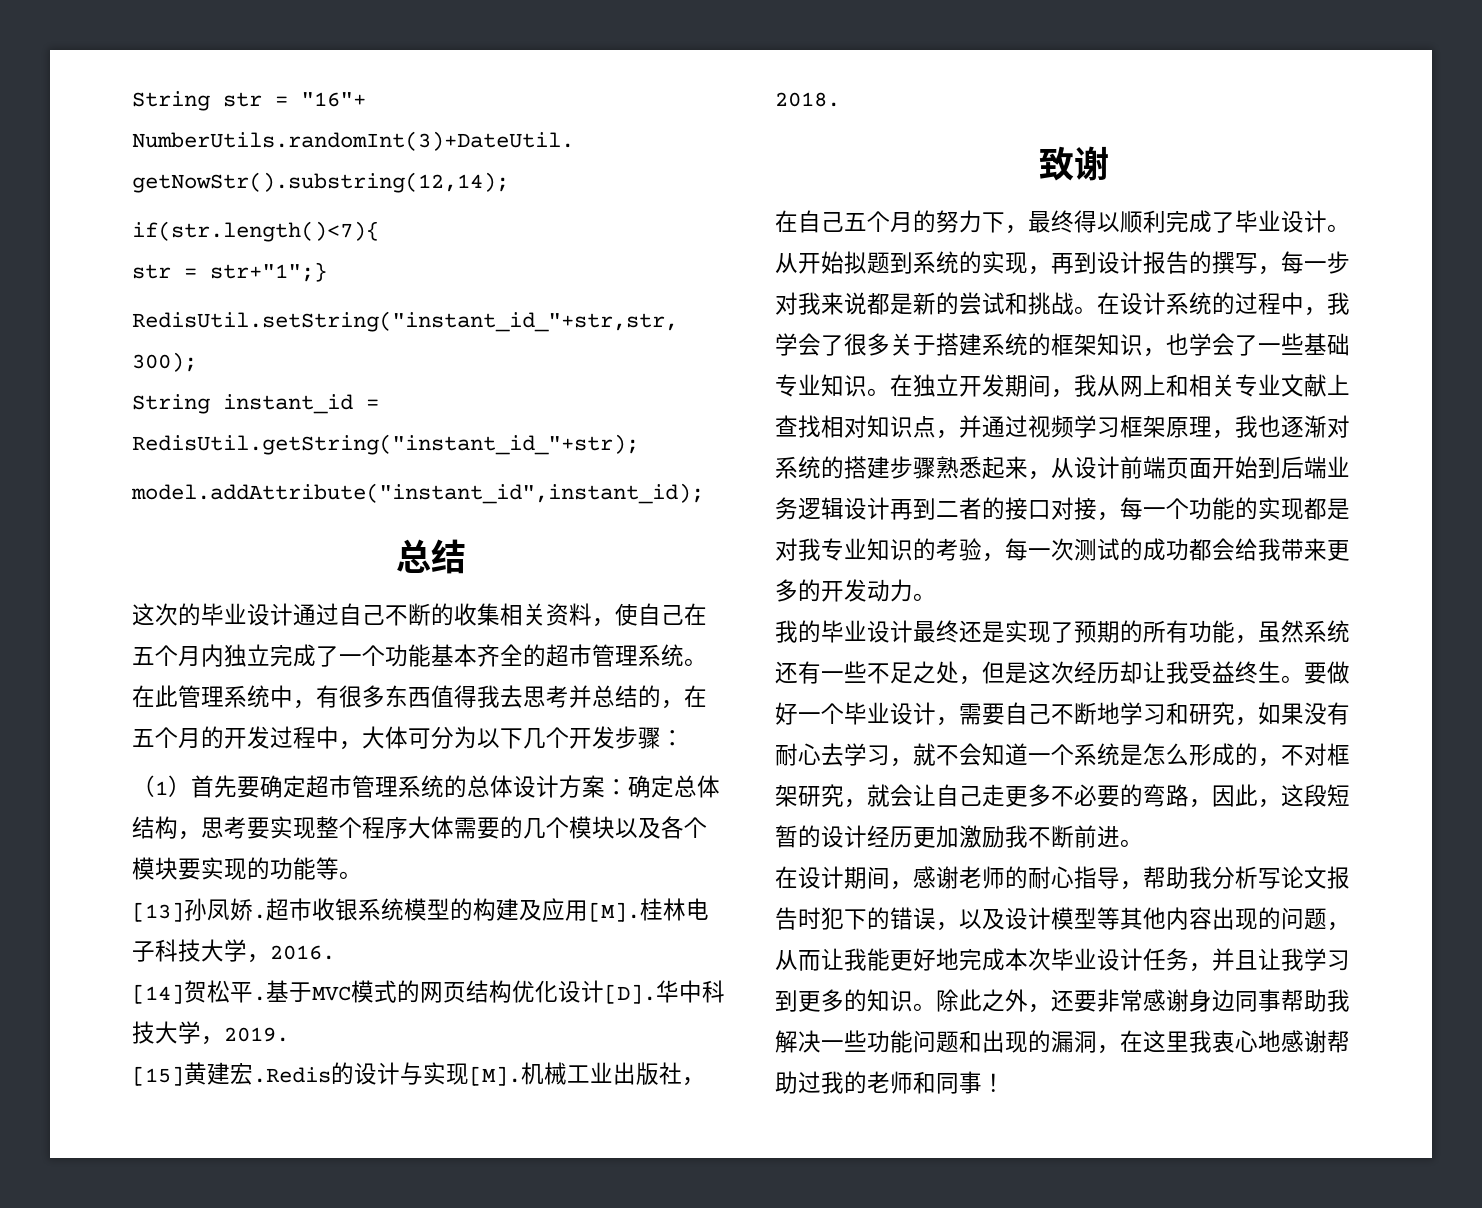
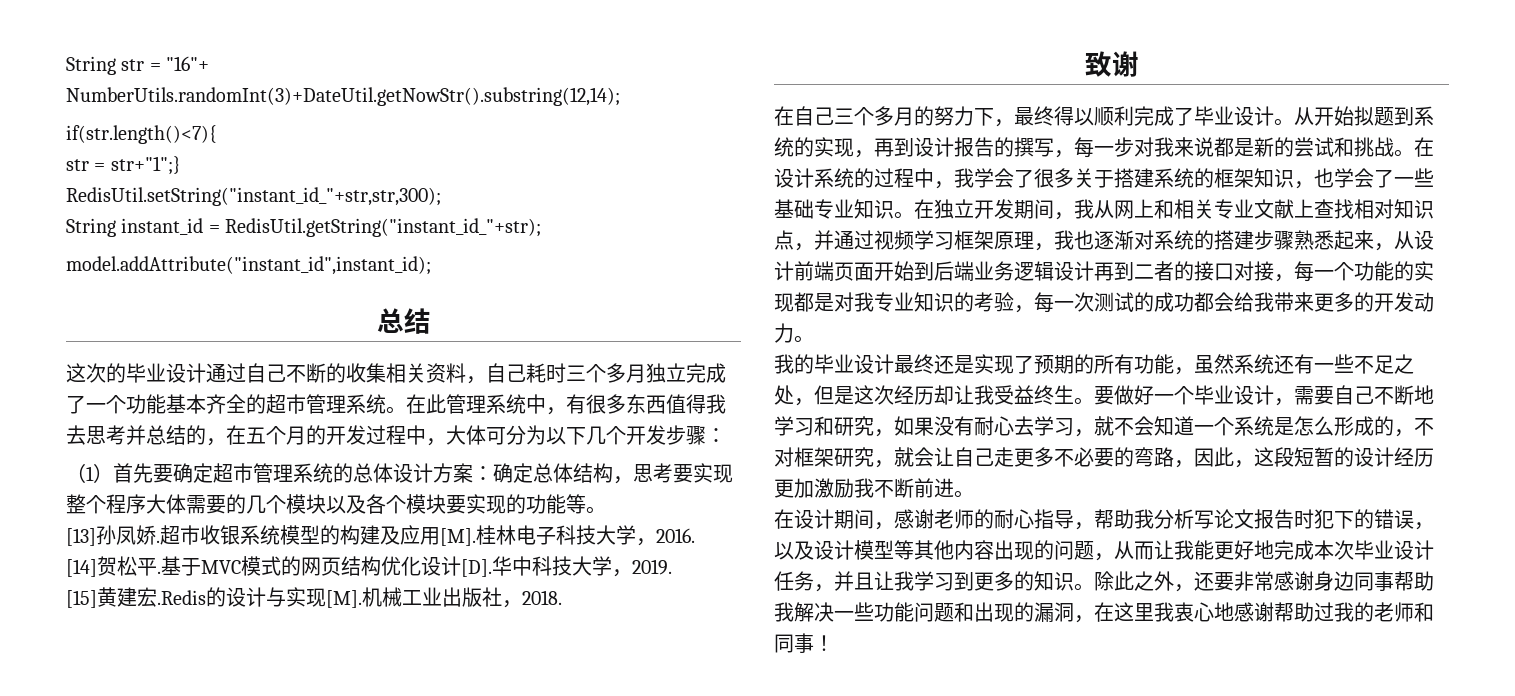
- 这次的毕业设计通过自己不断的收集相关资料，使自己在五个月内独立完成了一个功能基本齐全的超市管理系统。
+ 这次的毕业设计通过自己不断的收集相关资料，自己耗时三个多月独立完成了一个功能基本齐全的超市管理系统。
- 在自己五个月的努力下，最终得以顺利完成了毕业设计。
+ 在自己三个多月的努力下，最终得以顺利完成了毕业设计。

